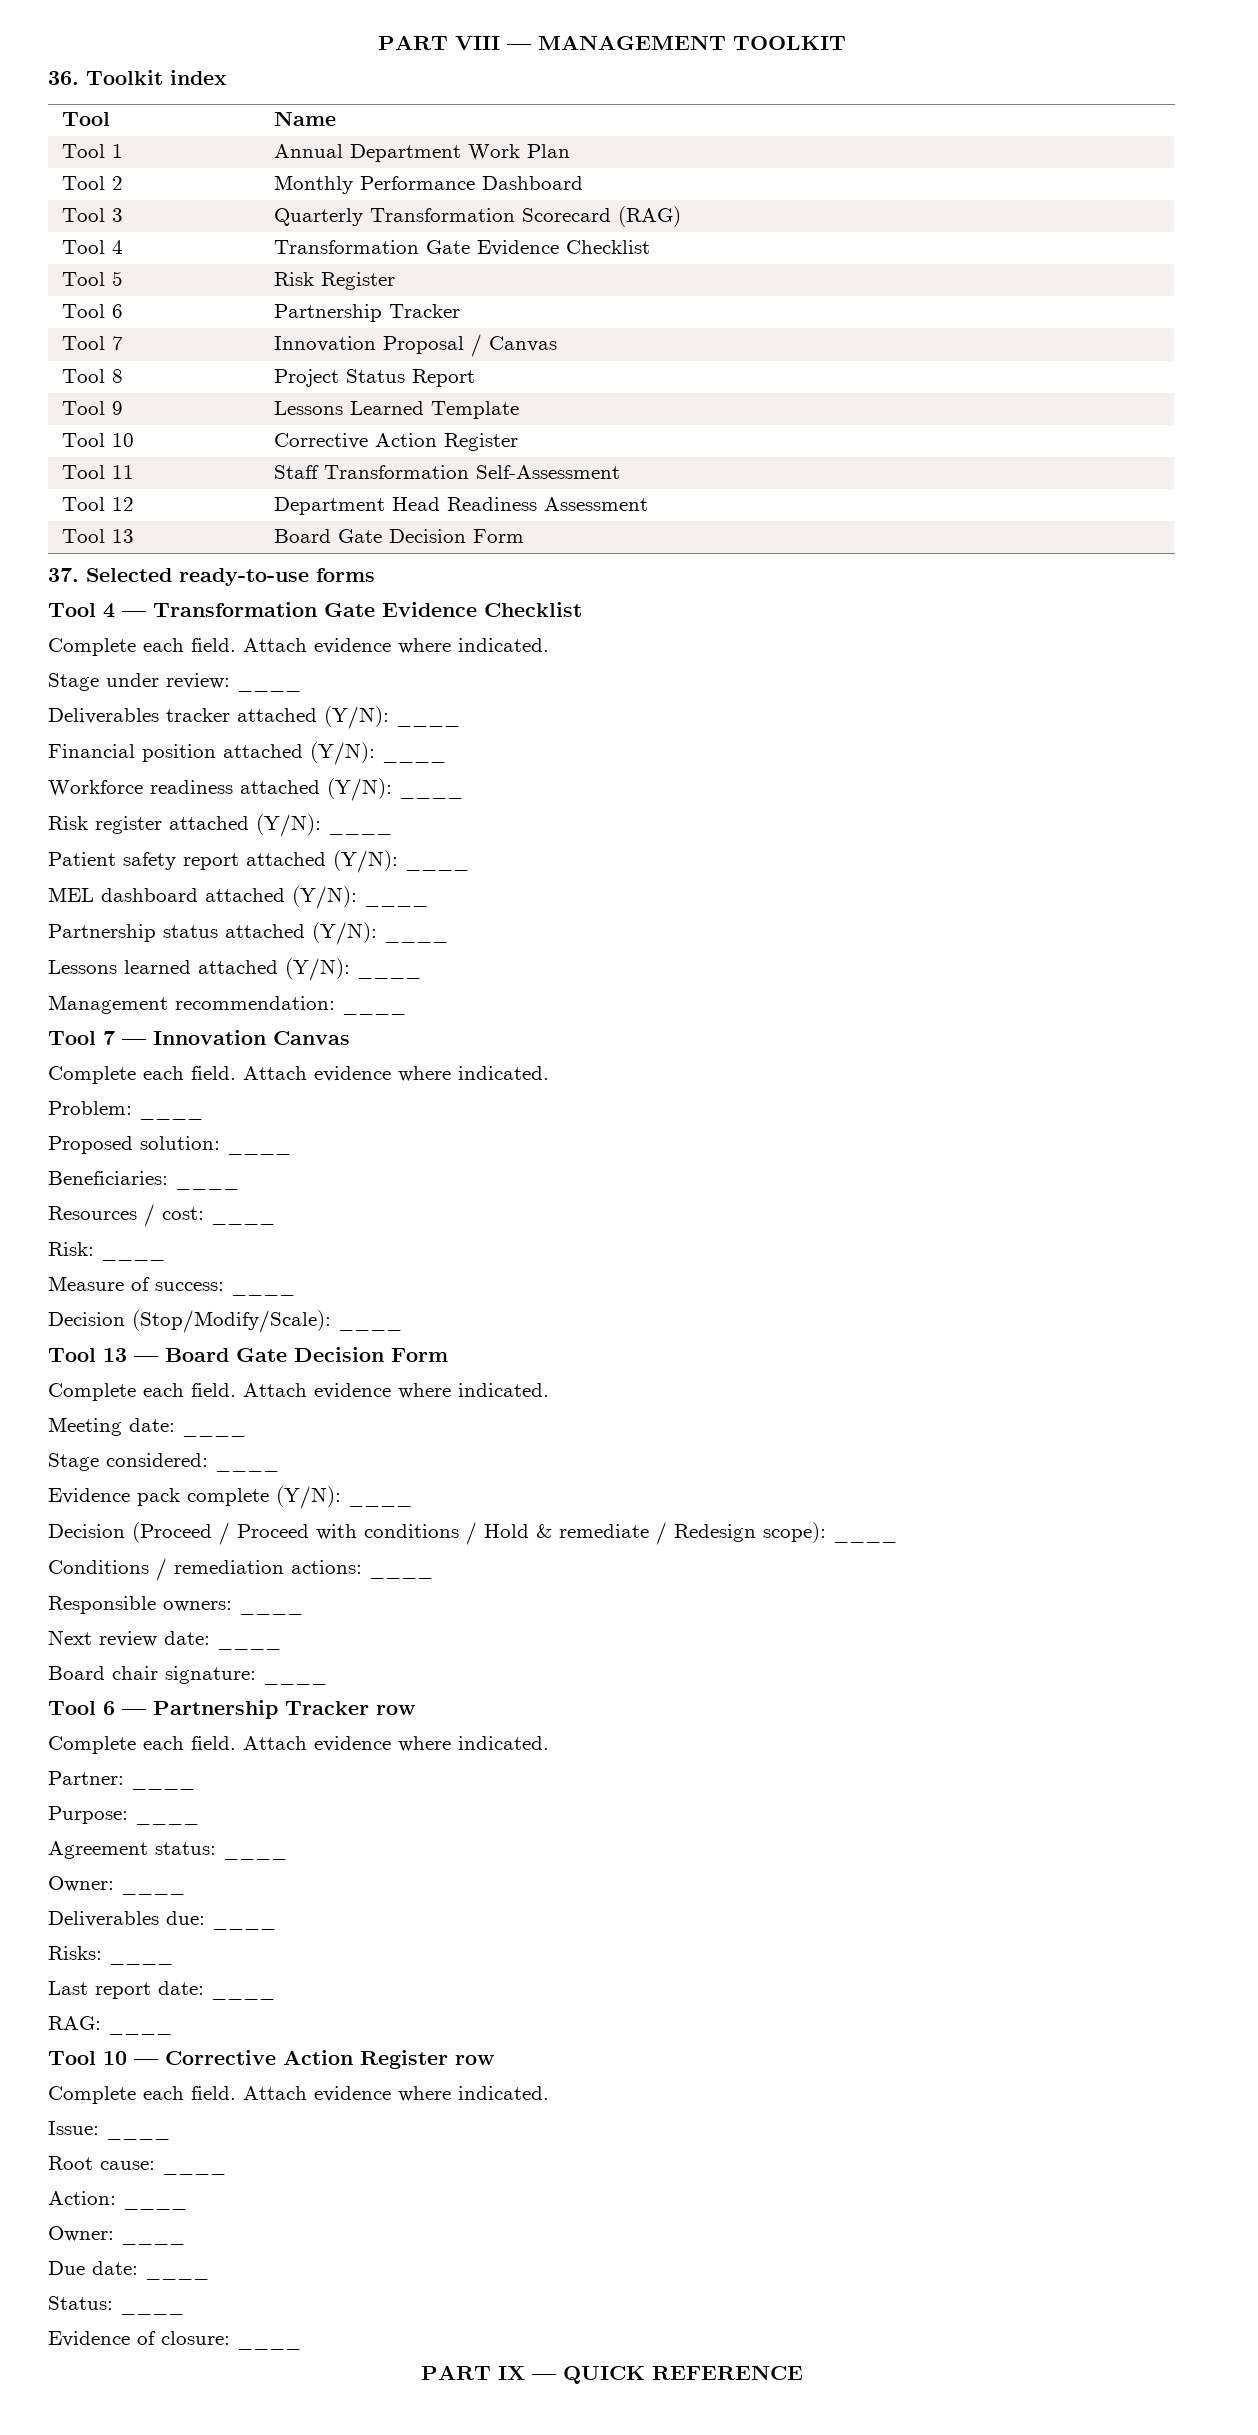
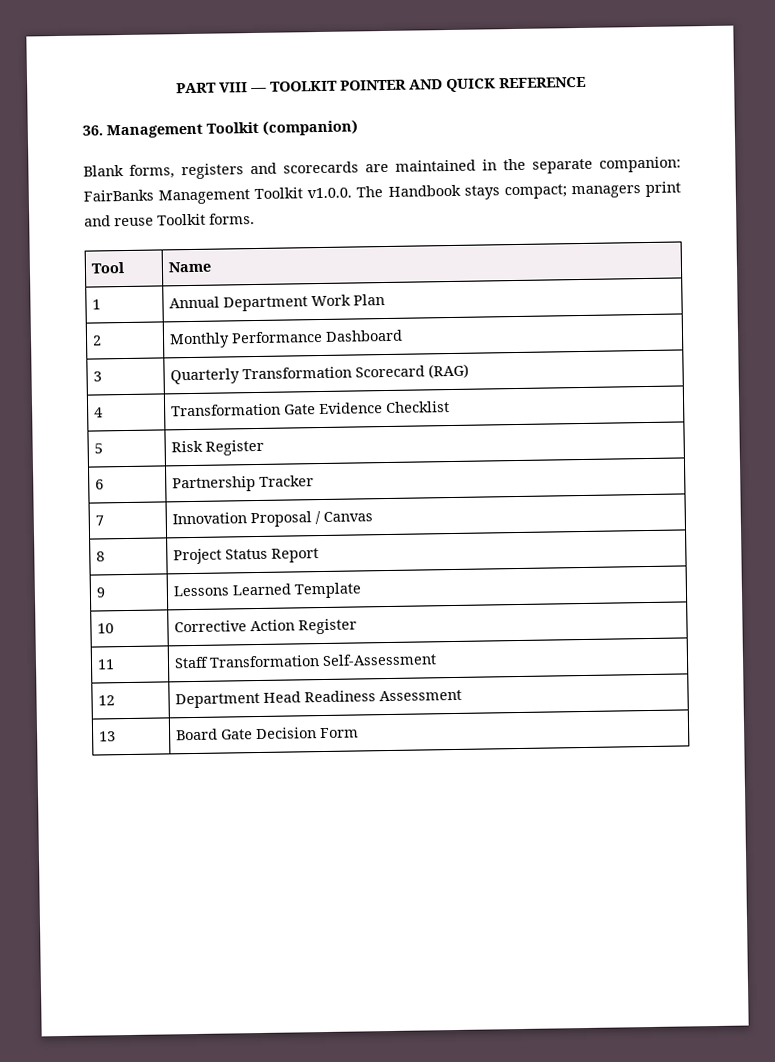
- PART VIII — MANAGEMENT TOOLKIT
- 36. Toolkit index
+ PART VIII — TOOLKIT POINTER AND QUICK REFERENCE
+ 36. Management Toolkit (companion)
+ Blank forms, registers and scorecards are maintained in the separate companion: FairBanks Management Toolkit v1.0.0. The Handbook stays compact; managers print and reuse Toolkit forms.
- Tool 1 | Annual Department Work Plan
+ 1 | Annual Department Work Plan
- Tool 2 | Monthly Performance Dashboard
+ 2 | Monthly Performance Dashboard
- Tool 3 | Quarterly Transformation Scorecard (RAG)
+ 3 | Quarterly Transformation Scorecard (RAG)
- Tool 4 | Transformation Gate Evidence Checklist
+ 4 | Transformation Gate Evidence Checklist
- Tool 5 | Risk Register
+ 5 | Risk Register
- Tool 6 | Partnership Tracker
+ 6 | Partnership Tracker
- Tool 7 | Innovation Proposal / Canvas
+ 7 | Innovation Proposal / Canvas
- Tool 8 | Project Status Report
+ 8 | Project Status Report
- Tool 9 | Lessons Learned Template
+ 9 | Lessons Learned Template
- Tool 10 | Corrective Action Register
+ 10 | Corrective Action Register
- Tool 11 | Staff Transformation Self-Assessment
+ 11 | Staff Transformation Self-Assessment
- Tool 12 | Department Head Readiness Assessment
+ 12 | Department Head Readiness Assessment
- Tool 13 | Board Gate Decision Form
+ 13 | Board Gate Decision Form
- 37. Selected ready-to-use forms
- Tool 4 — Transformation Gate Evidence Checklist
- Complete each field. Attach evidence where indicated.
- Stage under review: ____
- Deliverables tracker attached (Y/N): ____
- Financial position attached (Y/N): ____
- Workforce readiness attached (Y/N): ____
- Risk register attached (Y/N): ____
- Patient safety report attached (Y/N): ____
- MEL dashboard attached (Y/N): ____
- Partnership status attached (Y/N): ____
- Lessons learned attached (Y/N): ____
- Management recommendation: ____
- Tool 7 — Innovation Canvas
- Complete each field. Attach evidence where indicated.
- Problem: ____
- Proposed solution: ____
- Beneficiaries: ____
- Resources / cost: ____
- Risk: ____
- Measure of success: ____
- Decision (Stop/Modify/Scale): ____
- Tool 13 — Board Gate Decision Form
- Complete each field. Attach evidence where indicated.
- Meeting date: ____
- Stage considered: ____
- Evidence pack complete (Y/N): ____
- Decision (Proceed / Proceed with conditions / Hold & remediate / Redesign scope): ____
- Conditions / remediation actions: ____
- Responsible owners: ____
- Next review date: ____
- Board chair signature: ____
- Tool 6 — Partnership Tracker row
- Complete each field. Attach evidence where indicated.
- Partner: ____
- Purpose: ____
- Agreement status: ____
- Owner: ____
- Deliverables due: ____
- Risks: ____
- Last report date: ____
- RAG: ____
- Tool 10 — Corrective Action Register row
- Complete each field. Attach evidence where indicated.
- Issue: ____
- Root cause: ____
- Action: ____
- Owner: ____
- Due date: ____
- Status: ____
- Evidence of closure: ____
- PART IX — QUICK REFERENCE

